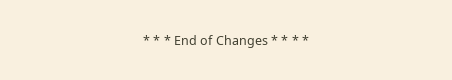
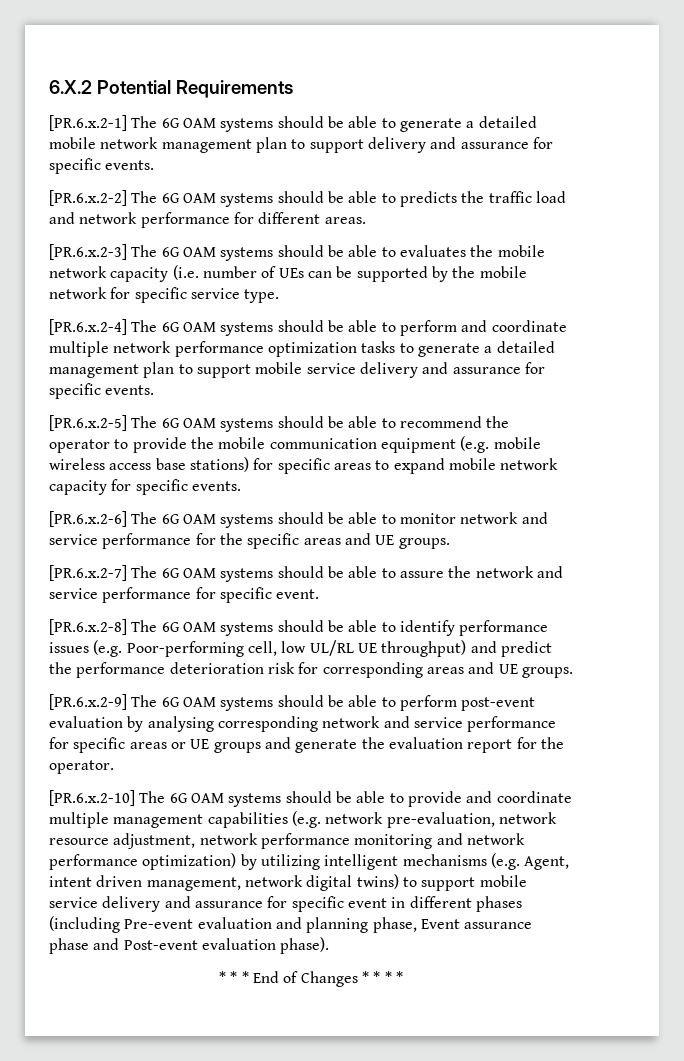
+ 6.X.2 Potential Requirements
+ [PR.6.x.2-1] The 6G OAM systems should be able to generate a detailed mobile network management plan to support delivery and assurance for specific events.
+ [PR.6.x.2-2] The 6G OAM systems should be able to predicts the traffic load and network performance for different areas.
+ [PR.6.x.2-3] The 6G OAM systems should be able to evaluates the mobile network capacity (i.e. number of UEs can be supported by the mobile network for specific service type.
+ [PR.6.x.2-4] The 6G OAM systems should be able to perform and coordinate multiple network performance optimization tasks to generate a detailed management plan to support mobile service delivery and assurance for specific events.
+ [PR.6.x.2-5] The 6G OAM systems should be able to recommend the operator to provide the mobile communication equipment (e.g. mobile wireless access base stations) for specific areas to expand mobile network capacity for specific events.
+ [PR.6.x.2-6] The 6G OAM systems should be able to monitor network and service performance for the specific areas and UE groups.
+ [PR.6.x.2-7] The 6G OAM systems should be able to assure the network and service performance for specific event.
+ [PR.6.x.2-8] The 6G OAM systems should be able to identify performance issues (e.g. Poor-performing cell, low UL/RL UE throughput) and predict the performance deterioration risk for corresponding areas and UE groups.
+ [PR.6.x.2-9] The 6G OAM systems should be able to perform post-event evaluation by analysing corresponding network and service performance for specific areas or UE groups and generate the evaluation report for the operator.
+ [PR.6.x.2-10] The 6G OAM systems should be able to provide and coordinate multiple management capabilities (e.g. network pre-evaluation, network resource adjustment, network performance monitoring and network performance optimization) by utilizing intelligent mechanisms (e.g. Agent, intent driven management, network digital twins) to support mobile service delivery and assurance for specific event in different phases (including Pre-event evaluation and planning phase, Event assurance phase and Post-event evaluation phase).

